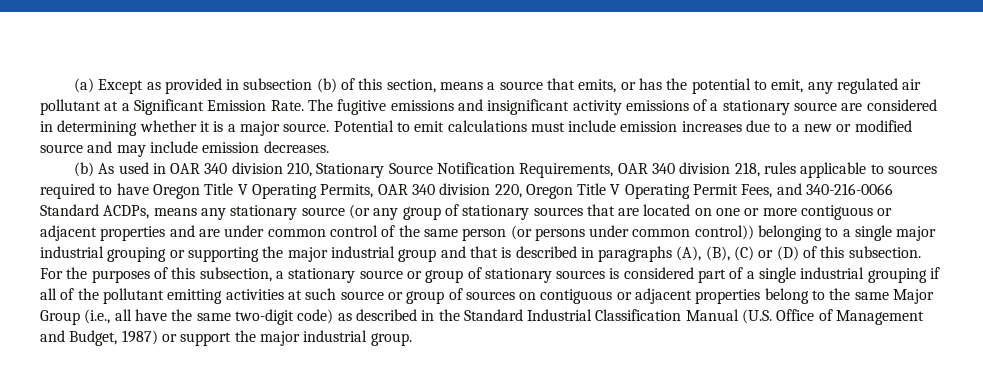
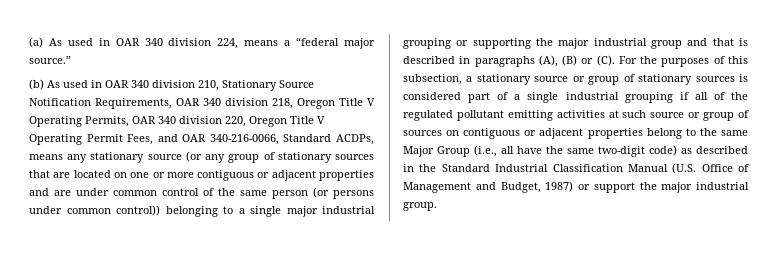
- (a) Except as provided in subsection (b) of this section, means a source that emits, or has the potential to emit, any regulated air pollutant at a Significant Emission Rate. The fugitive emissions and insignificant activity emissions of a stationary source are considered in determining whether it is a major source. Potential to emit calculations must include emission increases due to a new or modified source and may include emission decreases.
+ (a) As used in OAR 340 division 224, means a “federal major source.”
- (b) As used in OAR 340 division 210, Stationary Source Notification Requirements, OAR 340 division 218, rules applicable to sources required to have Oregon Title V Operating Permits, OAR 340 division 220, Oregon Title V Operating Permit Fees, and 340-216-0066 Standard ACDPs, means any stationary source (or any group of stationary sources that are located on one or more contiguous or adjacent properties and are under common control of the same person (or persons under common control)) belonging to a single major industrial grouping or supporting the major industrial group and that is described in paragraphs (A), (B), (C) or (D) of this subsection. For the purposes of this subsection, a stationary source or group of stationary sources is considered part of a single industrial grouping if all of the pollutant emitting activities at such source or group of sources on contiguous or adjacent properties belong to the same Major Group (i.e., all have the same two-digit code) as described in the Standard Industrial Classification Manual (U.S. Office of Management and Budget, 1987) or support the major industrial group.
+ (b) As used in OAR 340 division 210, Stationary Source Notification Requirements, OAR 340 division 218, Oregon Title V Operating Permits, OAR 340 division 220, Oregon Title V Operating Permit Fees, and OAR 340-216-0066, Standard ACDPs, means any stationary source (or any group of stationary sources that are located on one or more contiguous or adjacent properties and are under common control of the same person (or persons under common control)) belonging to a single major industrial grouping or supporting the major industrial group and that is described in paragraphs (A), (B) or (C). For the purposes of this subsection, a stationary source or group of stationary sources is considered part of a single industrial grouping if all of the regulated pollutant emitting activities at such source or group of sources on contiguous or adjacent properties belong to the same Major Group (i.e., all have the same two-digit code) as described in the Standard Industrial Classification Manual (U.S. Office of Management and Budget, 1987) or support the major industrial group.

